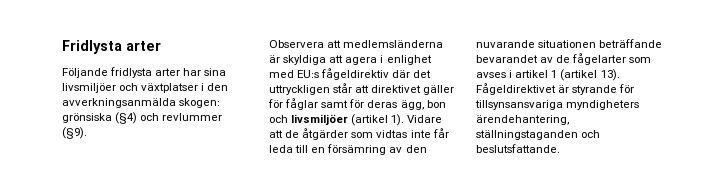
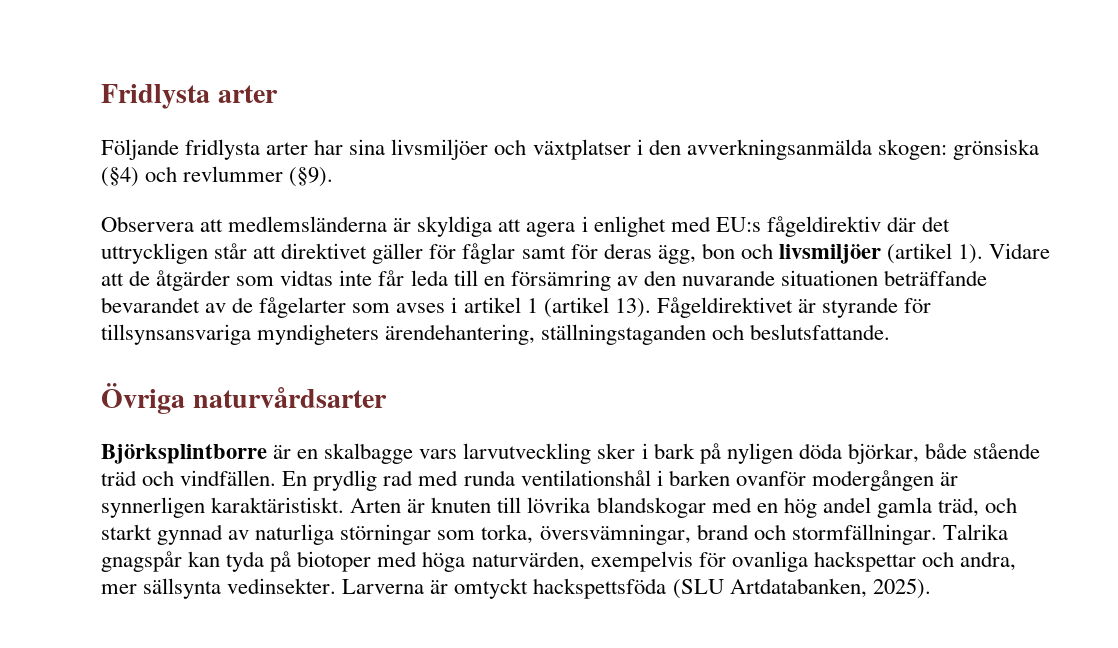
+ Övriga naturvårdsarter
+ Björksplintborre är en skalbagge vars larvutveckling sker i bark på nyligen döda björkar, både stående träd och vindfällen. En prydlig rad med runda ventilationshål i barken ovanför modergången är synnerligen karaktäristiskt. Arten är knuten till lövrika blandskogar med en hög andel gamla träd, och starkt gynnad av naturliga störningar som torka, översvämningar, brand och stormfällningar. Talrika gnagspår kan tyda på biotoper med höga naturvärden, exempelvis för ovanliga hackspettar och andra, mer sällsynta vedinsekter. Larverna är omtyckt hackspettsföda (SLU Artdatabanken, 2025).

